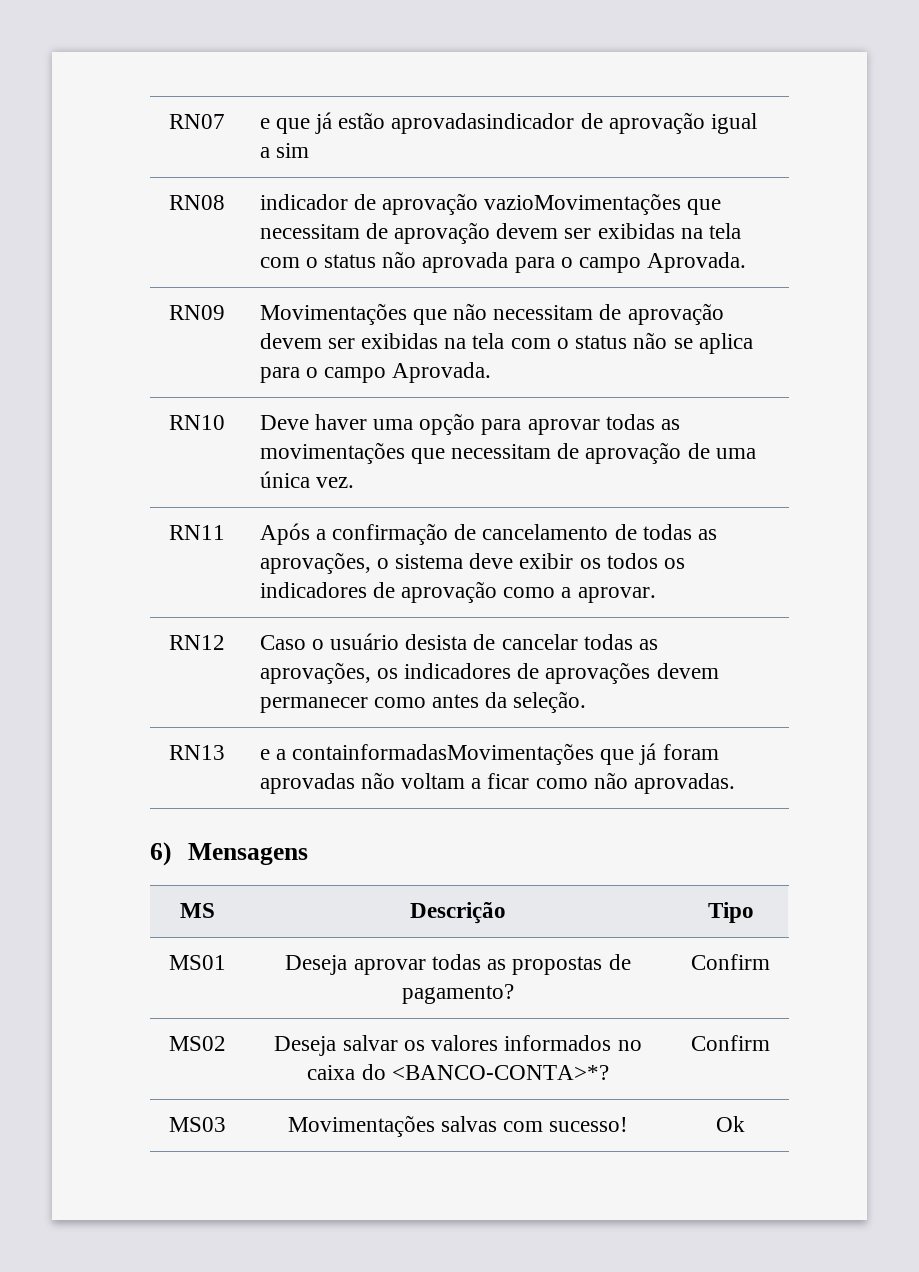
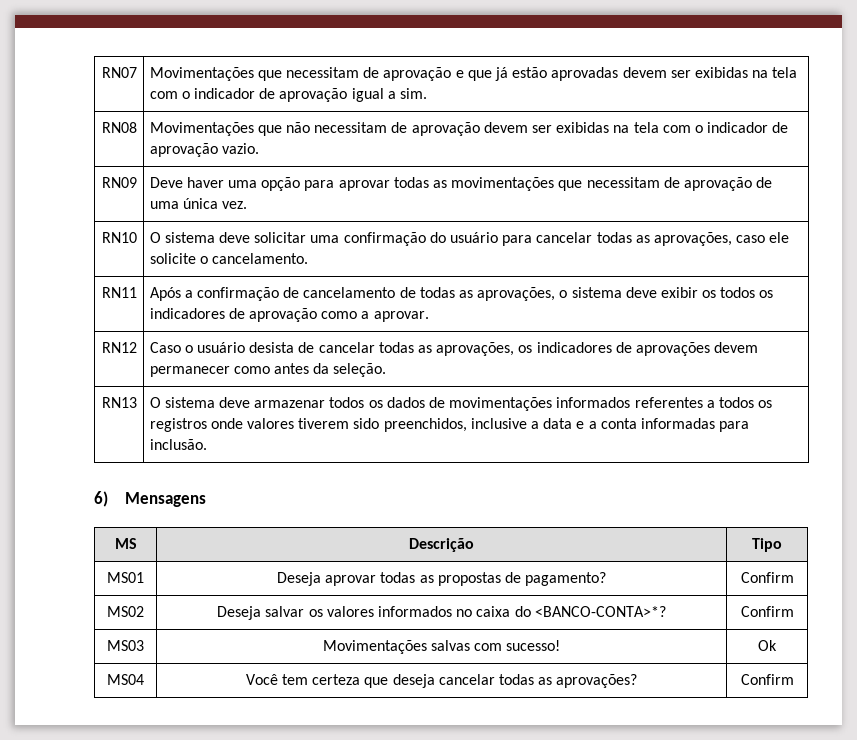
- RN07 | e que já estão aprovadasindicador de aprovação igual a sim
- RN08 | indicador de aprovação vazioMovimentações que necessitam de aprovação devem ser exibidas na tela com o status não aprovada para o campo Aprovada.
- RN09 | Movimentações que não necessitam de aprovação devem ser exibidas na tela com o status não se aplica para o campo Aprovada.
- RN10 | Deve haver uma opção para aprovar todas as movimentações que necessitam de aprovação de uma única vez.
+ RN07 | Movimentações que necessitam de aprovação e que já estão aprovadas devem ser exibidas na tela com o indicador de aprovação igual a sim.
+ RN08 | Movimentações que não necessitam de aprovação devem ser exibidas na tela com o indicador de aprovação vazio.
+ RN09 | Deve haver uma opção para aprovar todas as movimentações que necessitam de aprovação de uma única vez.
+ RN10 | O sistema deve solicitar uma confirmação do usuário para cancelar todas as aprovações, caso ele solicite o cancelamento.
- RN13 | e a containformadasMovimentações que já foram aprovadas não voltam a ficar como não aprovadas.
+ RN13 | O sistema deve armazenar todos os dados de movimentações informados referentes a todos os registros onde valores tiverem sido preenchidos, inclusive a data e a conta informadas para inclusão.
+ MS04 | Você tem certeza que deseja cancelar todas as aprovações? | Confirm

